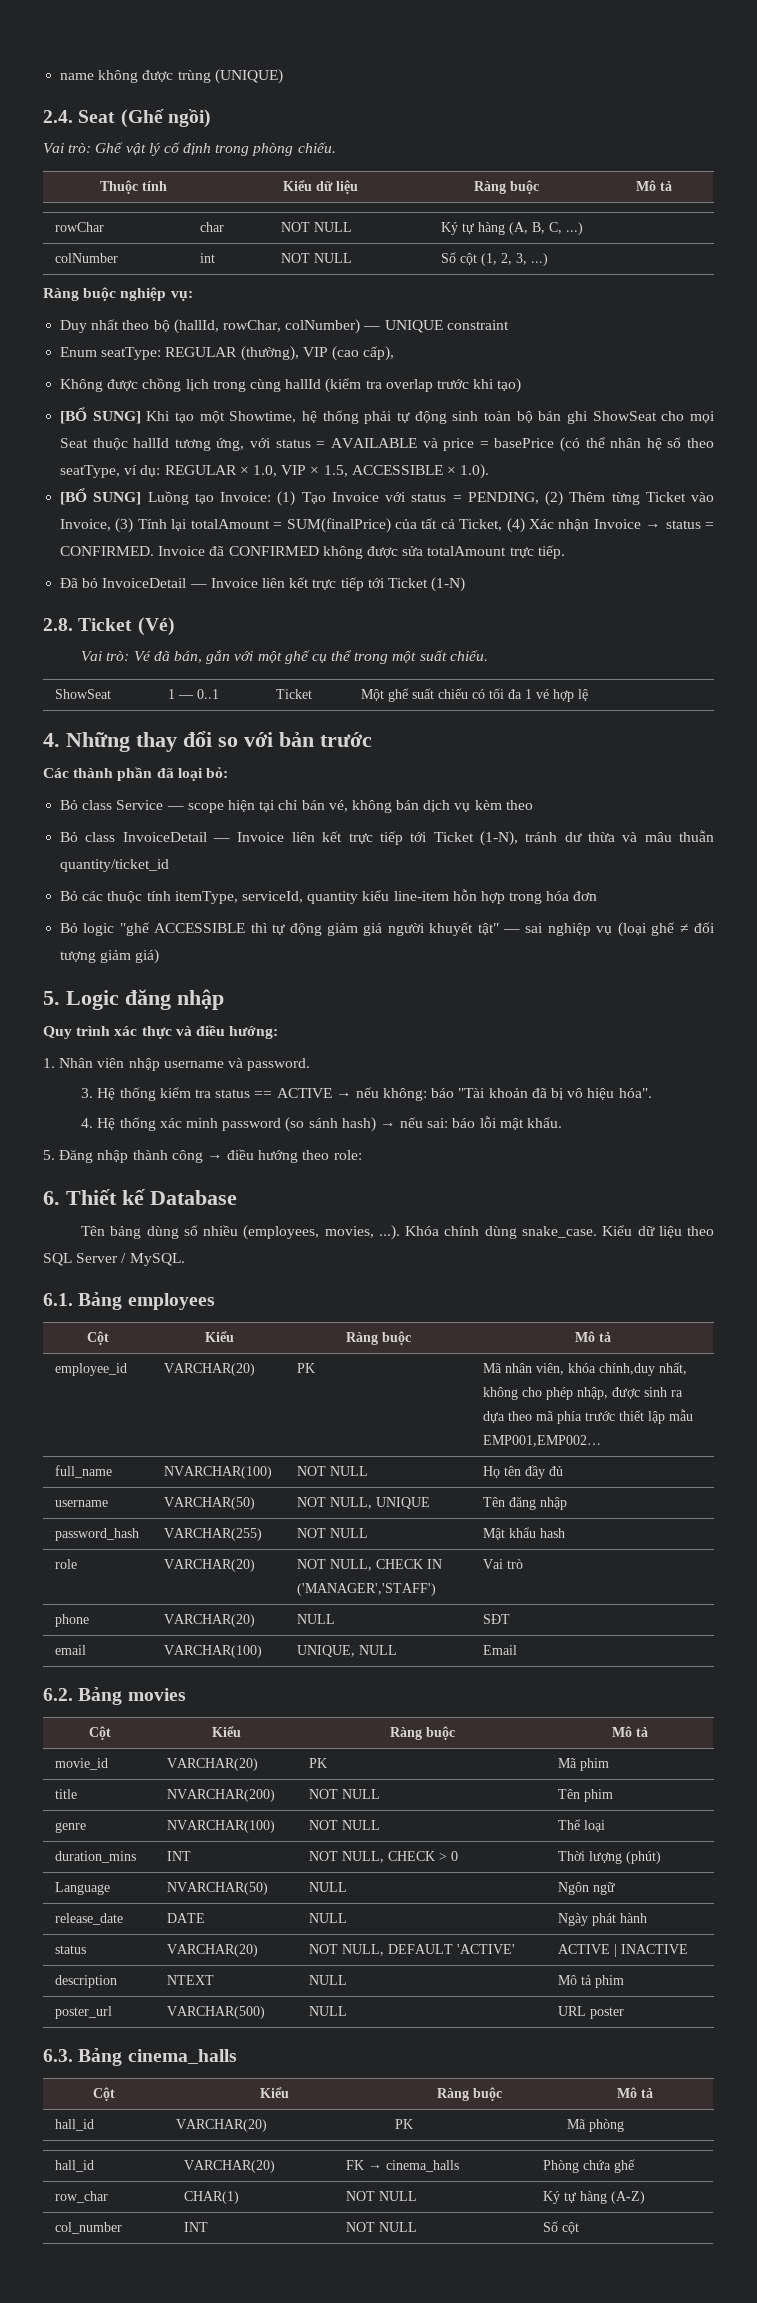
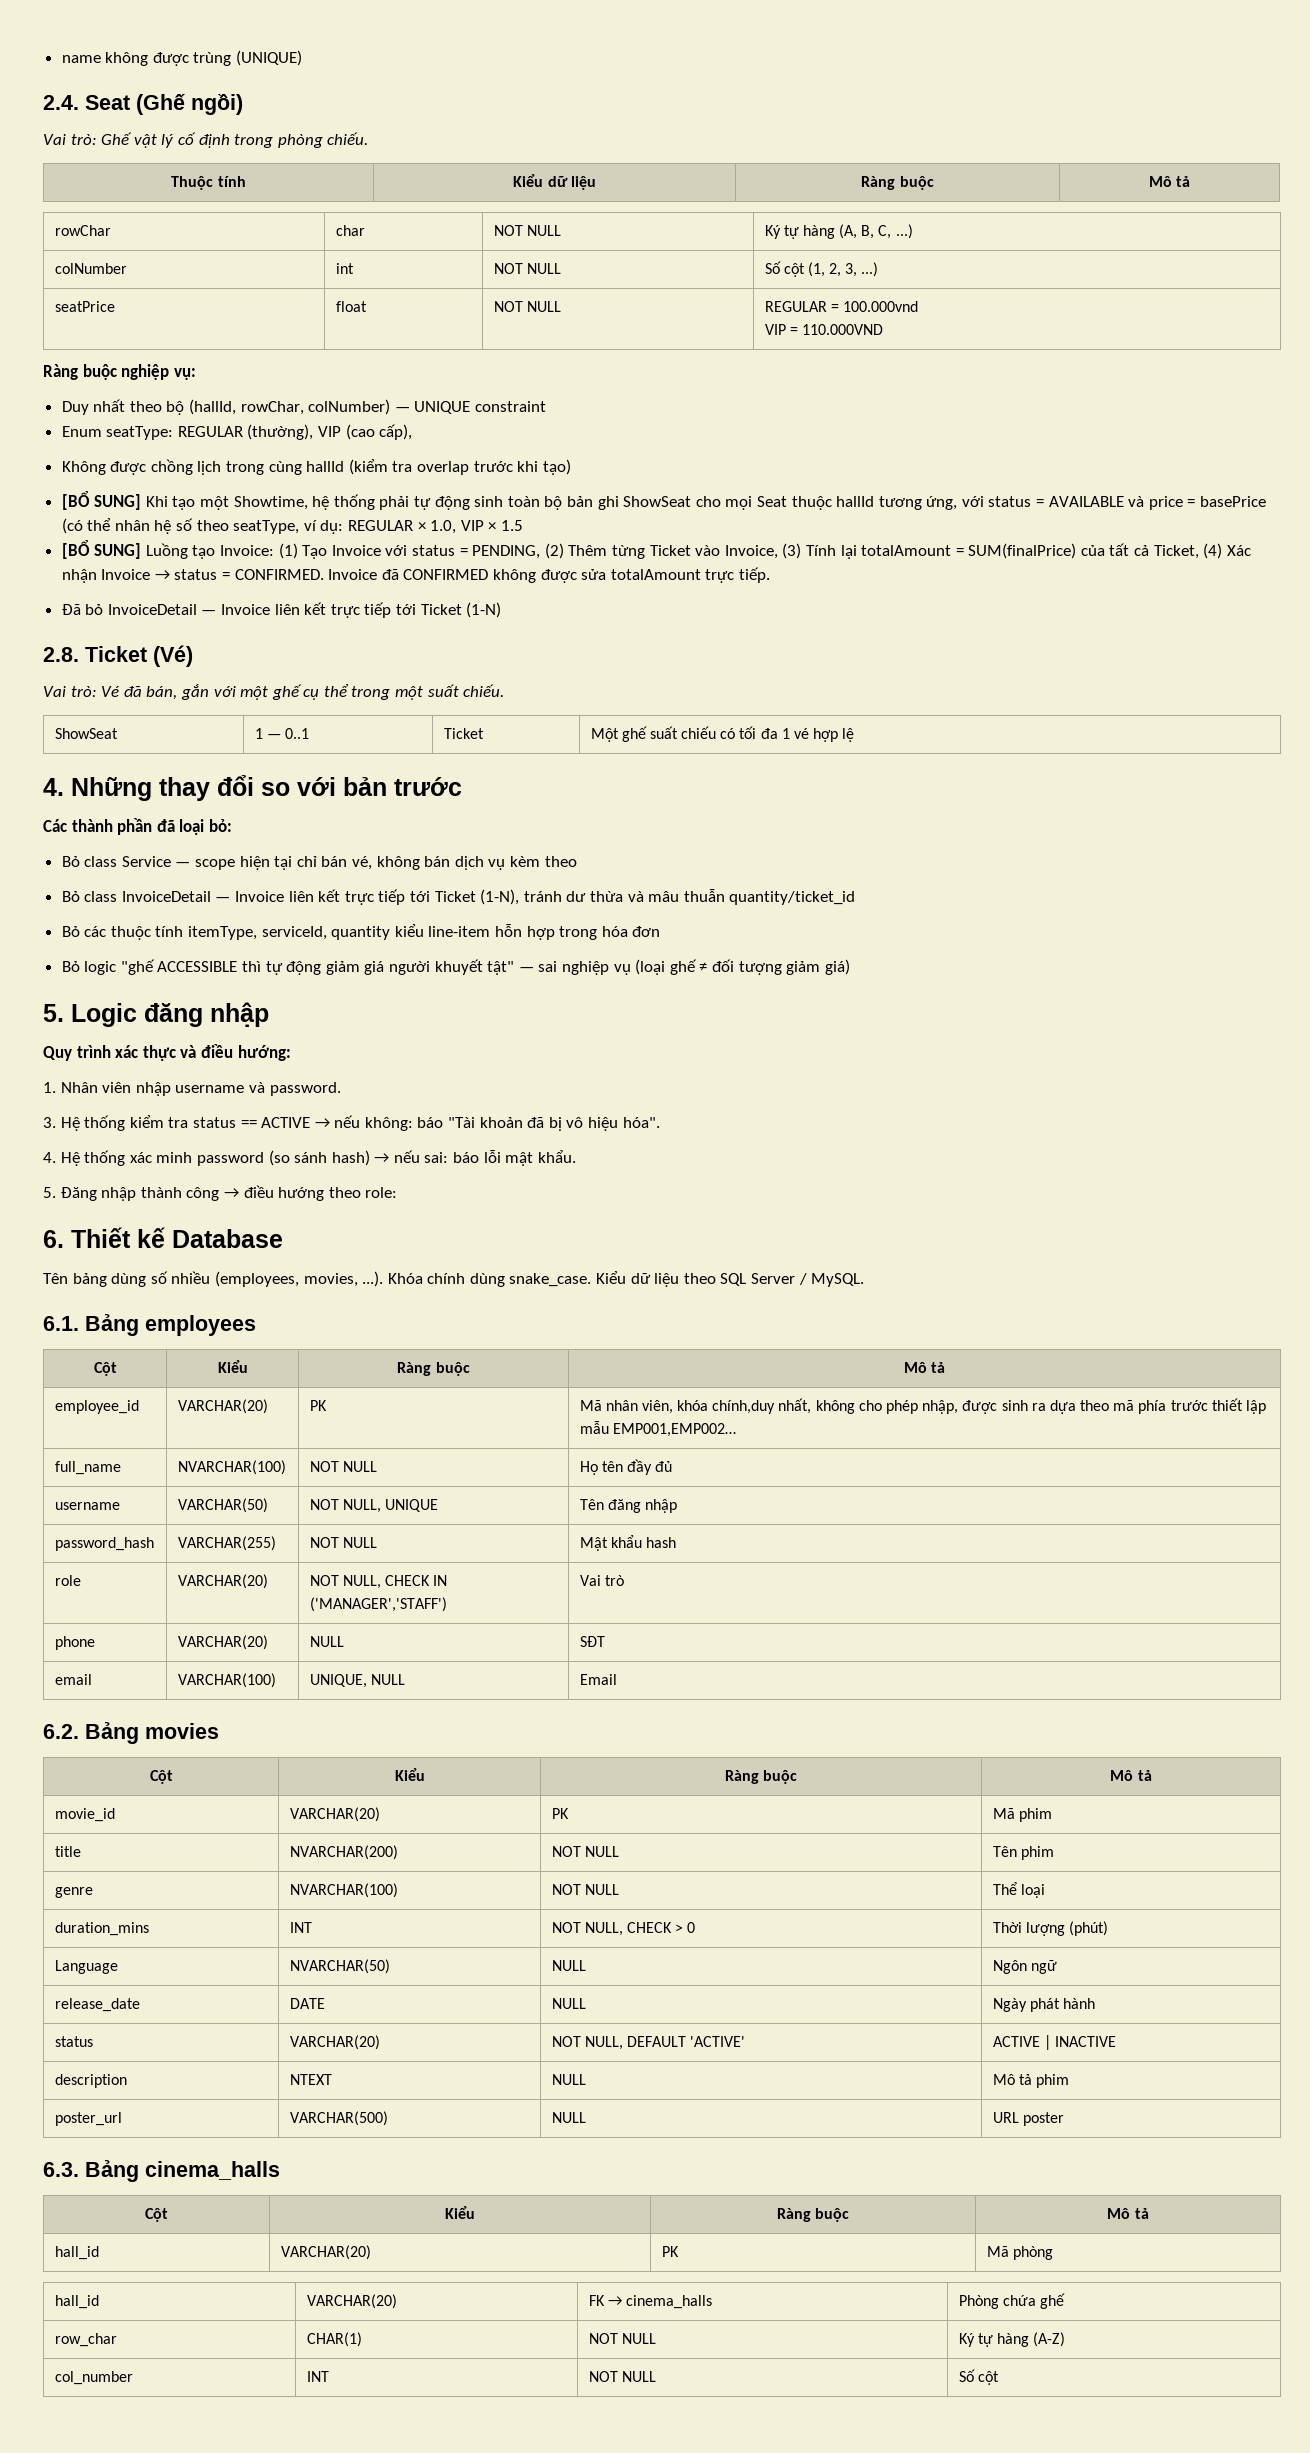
+ seatPrice | float | NOT NULL | REGULAR = 100.000vnd
+ VIP = 110.000VND
- [BỔ SUNG] Khi tạo một Showtime, hệ thống phải tự động sinh toàn bộ bản ghi ShowSeat cho mọi Seat thuộc hallId tương ứng, với status = AVAILABLE và price = basePrice (có thể nhân hệ số theo seatType, ví dụ: REGULAR × 1.0, VIP × 1.5, ACCESSIBLE × 1.0).
+ [BỔ SUNG] Khi tạo một Showtime, hệ thống phải tự động sinh toàn bộ bản ghi ShowSeat cho mọi Seat thuộc hallId tương ứng, với status = AVAILABLE và price = basePrice (có thể nhân hệ số theo seatType, ví dụ: REGULAR × 1.0, VIP × 1.5

